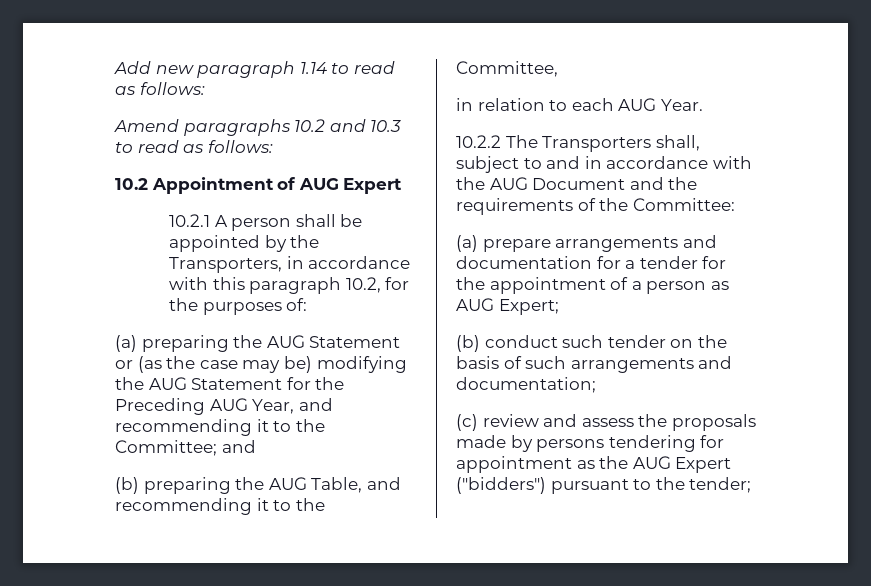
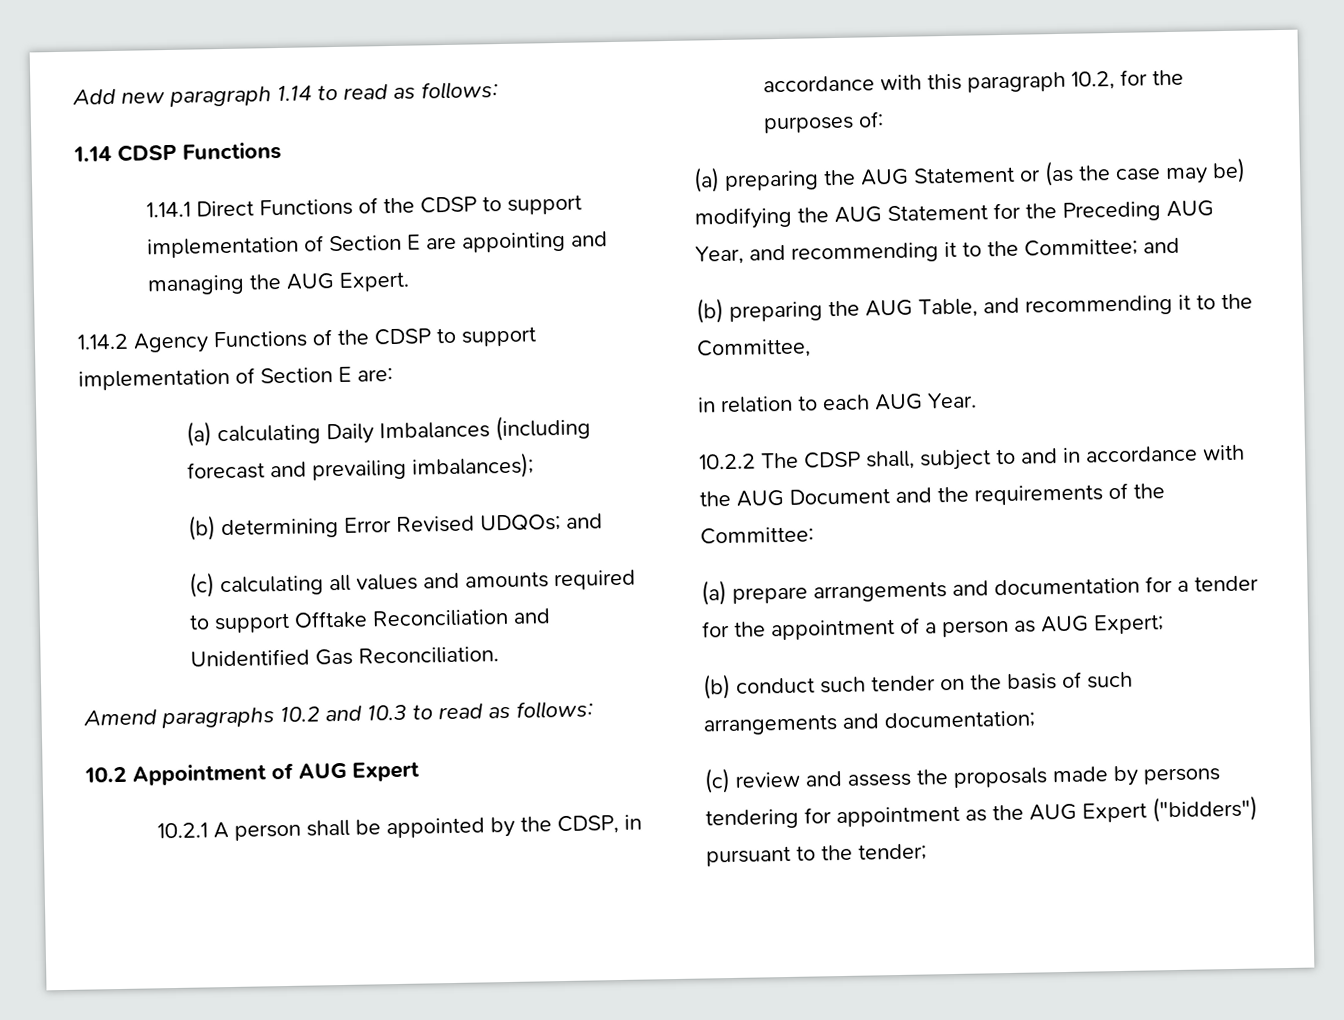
+ 1.14 CDSP Functions
+ 1.14.1 Direct Functions of the CDSP to support implementation of Section E are appointing and managing the AUG Expert.
+ 1.14.2 Agency Functions of the CDSP to support implementation of Section E are:
+ (a) calculating Daily Imbalances (including forecast and prevailing imbalances);
+ (b) determining Error Revised UDQOs; and
+ (c) calculating all values and amounts required to support Offtake Reconciliation and Unidentified Gas Reconciliation.
- 10.2.1 A person shall be appointed by the Transporters, in accordance with this paragraph 10.2, for the purposes of:
+ 10.2.1 A person shall be appointed by the CDSP, in accordance with this paragraph 10.2, for the purposes of:
- 10.2.2 The Transporters shall, subject to and in accordance with the AUG Document and the requirements of the Committee:
+ 10.2.2 The CDSP shall, subject to and in accordance with the AUG Document and the requirements of the Committee:

